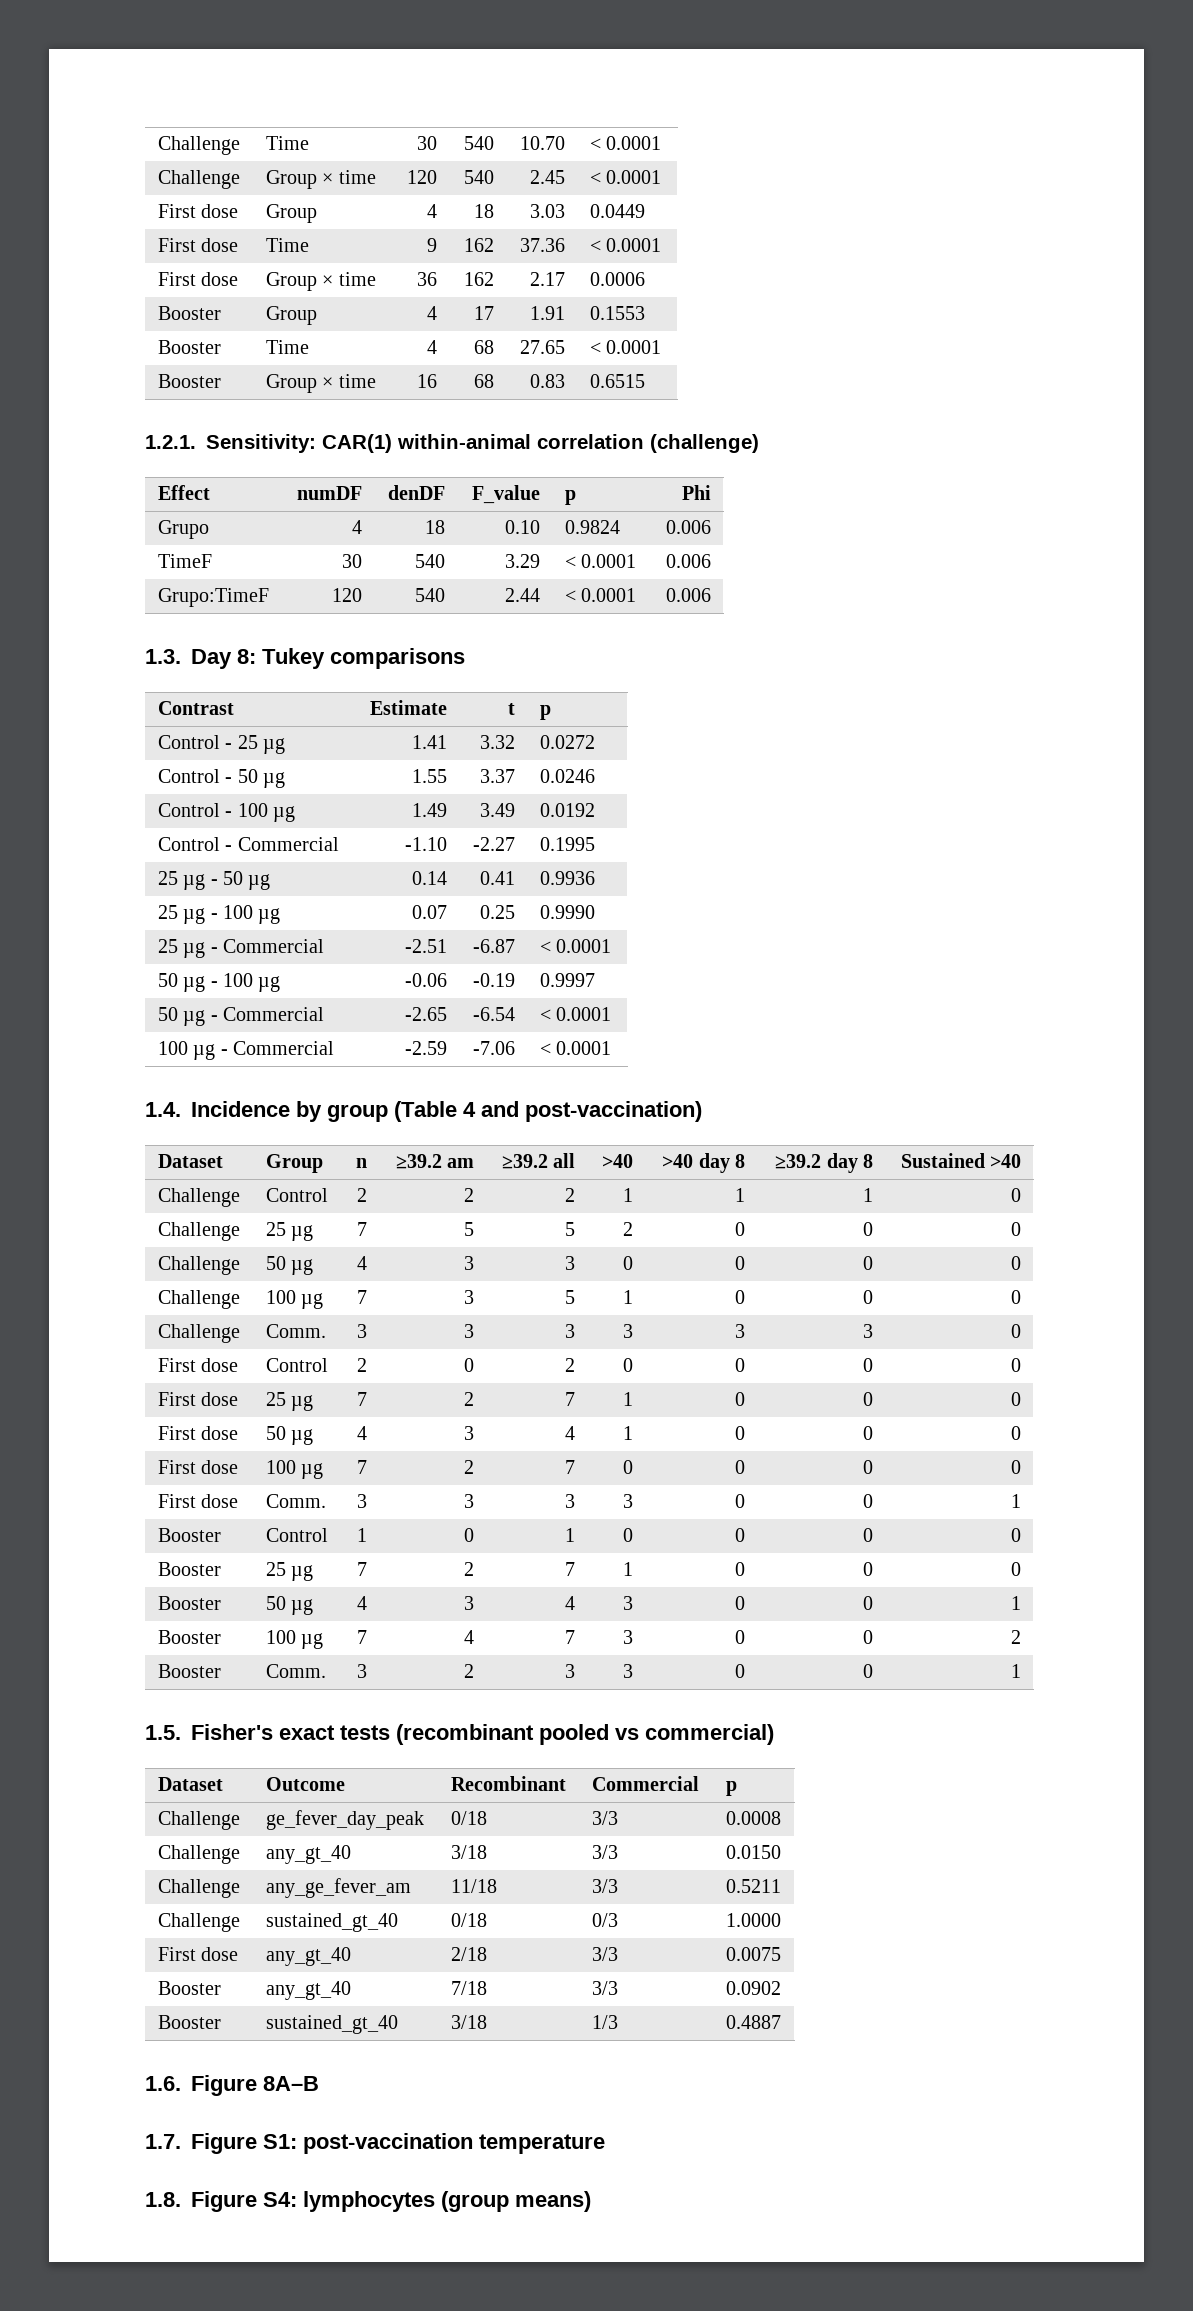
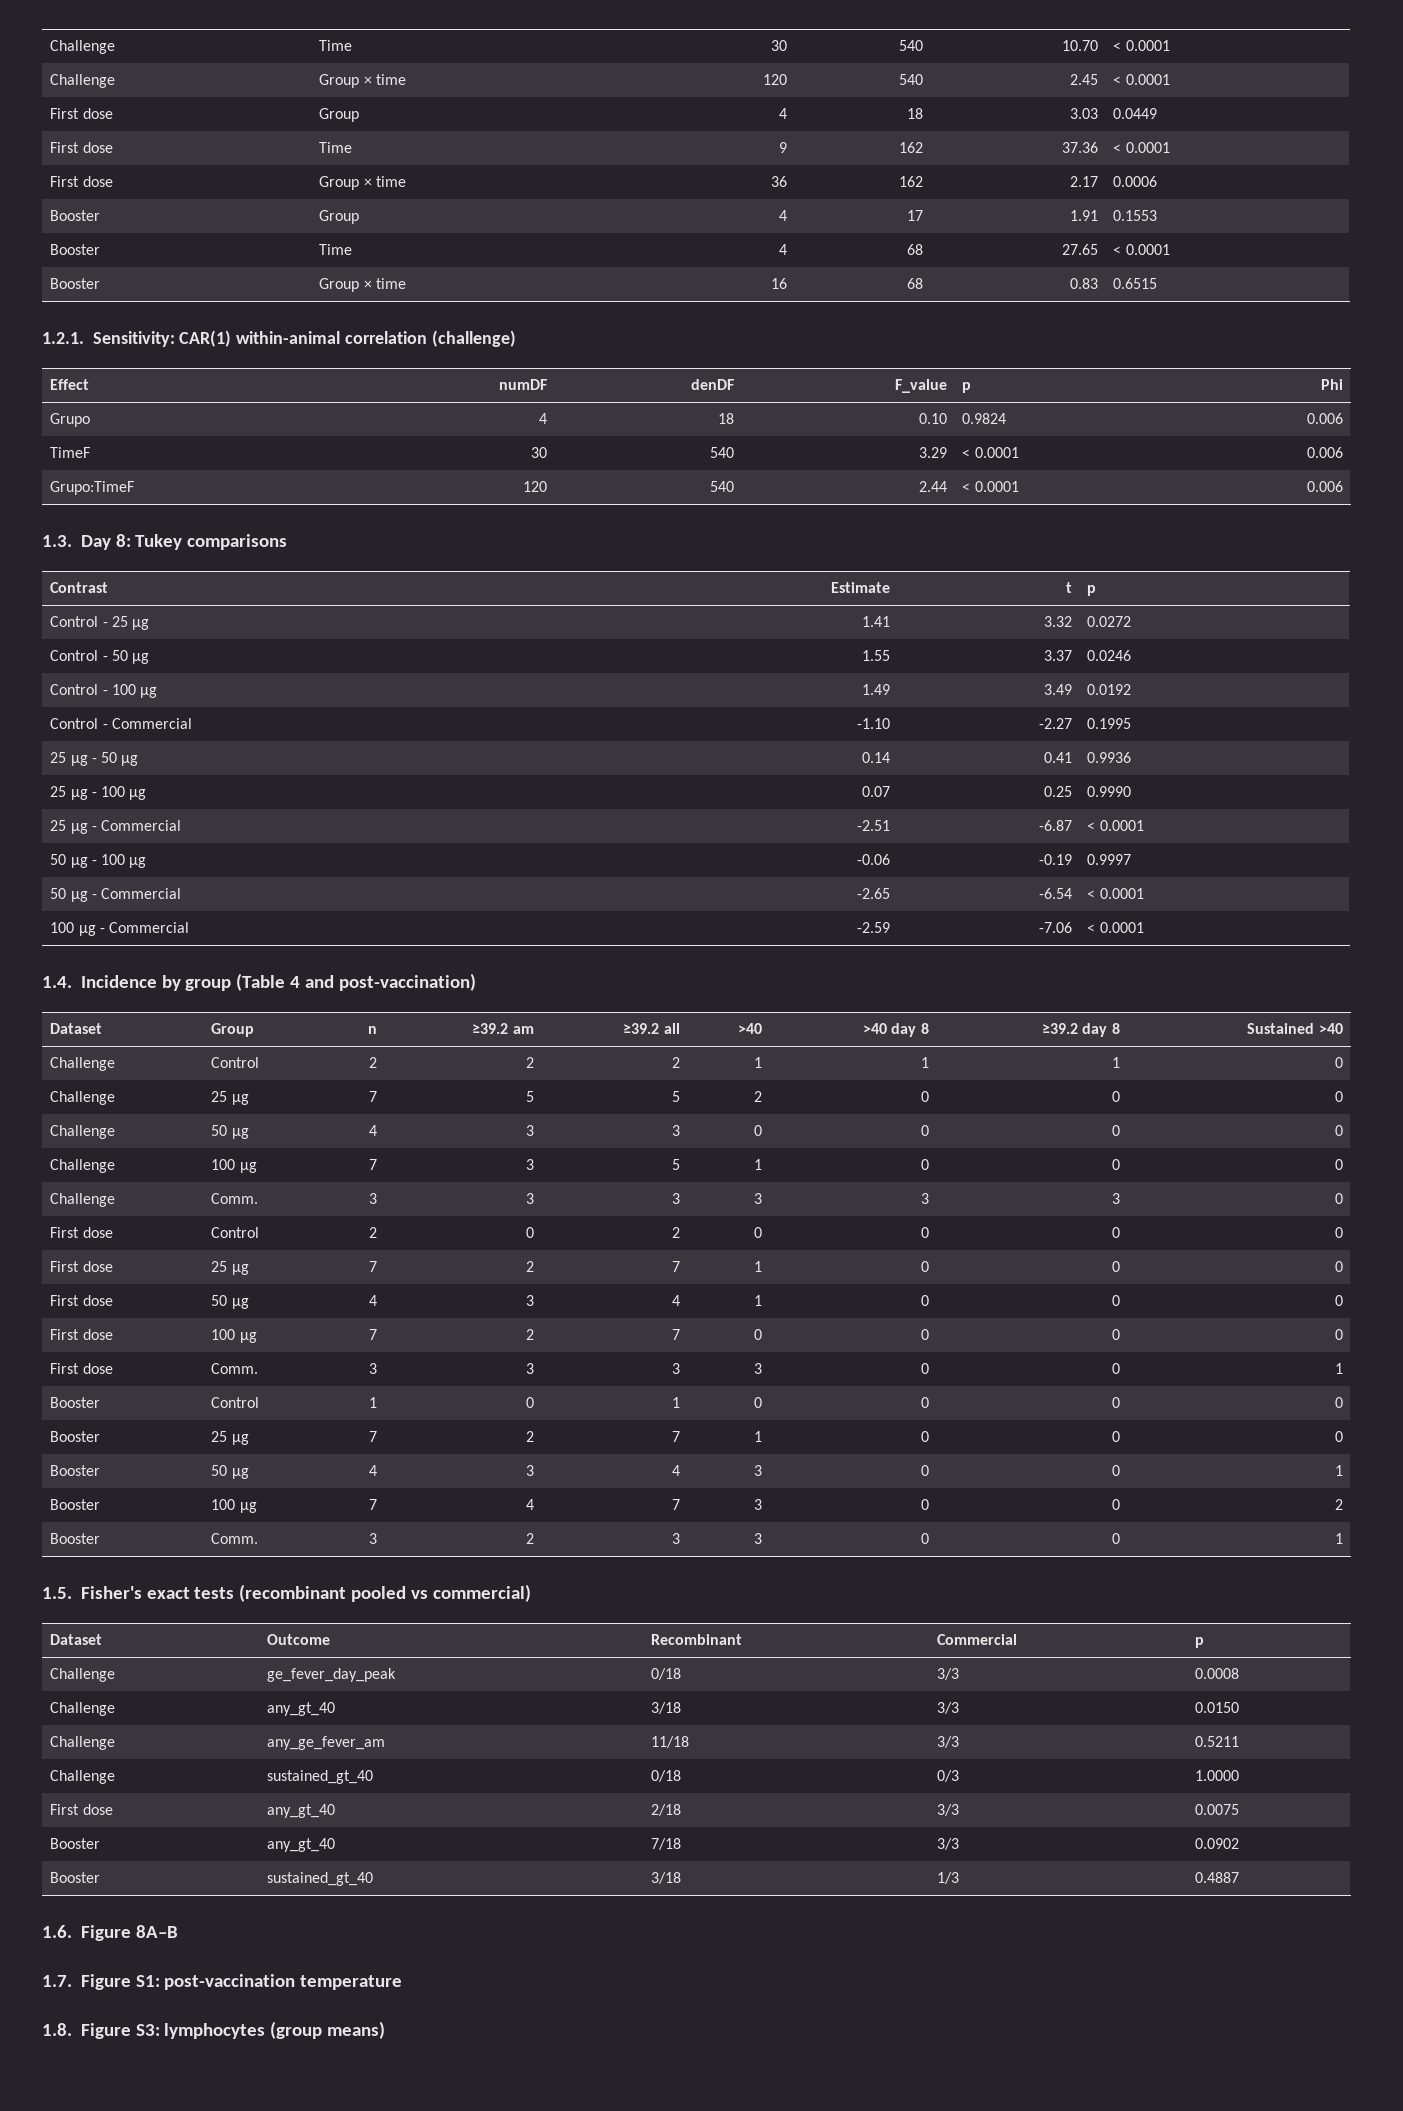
- 1.8. Figure S4: lymphocytes (group means)
+ 1.8. Figure S3: lymphocytes (group means)

